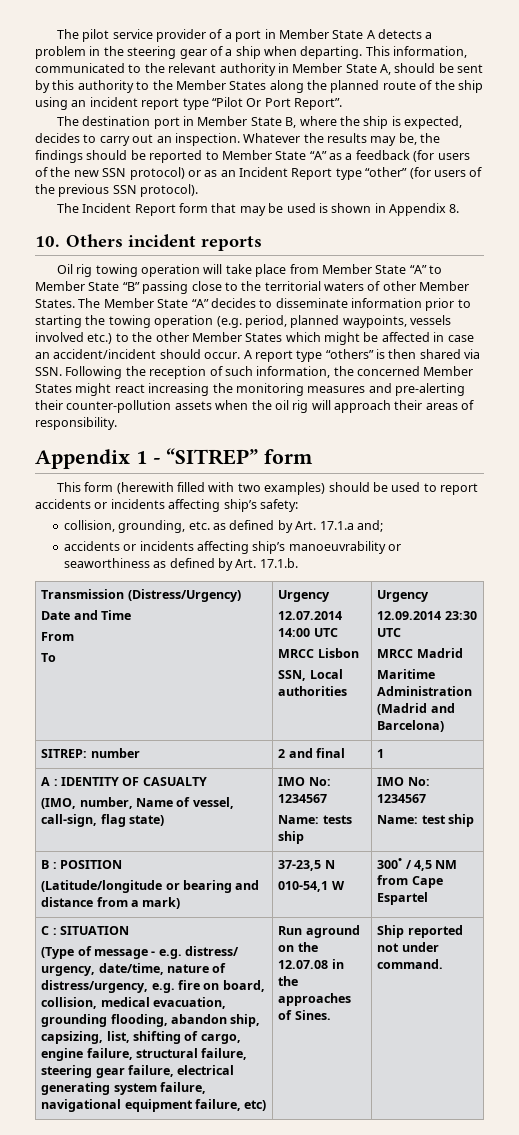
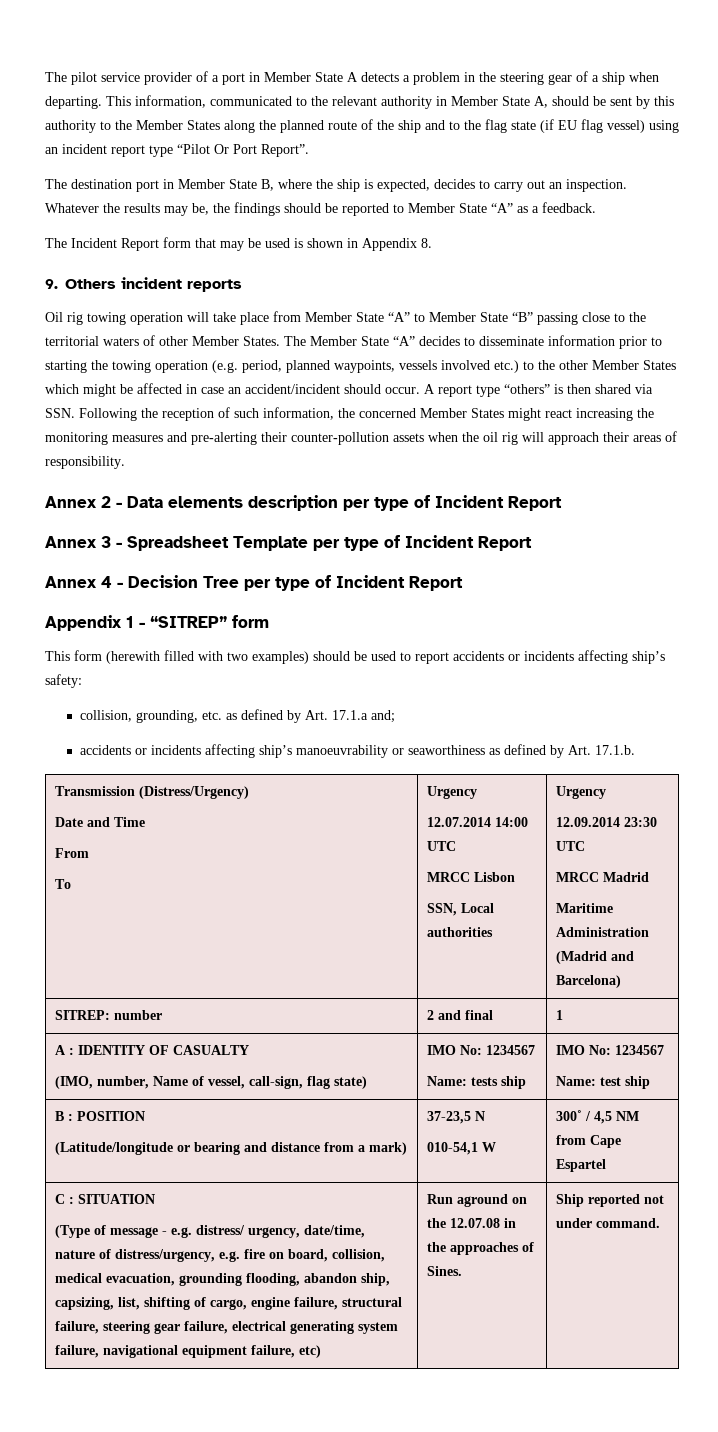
- This information, communicated to the relevant authority in Member State A, should be sent by this authority to the Member States along the planned route of the ship using an incident report type “Pilot Or Port Report”.
+ This information, communicated to the relevant authority in Member State A, should be sent by this authority to the Member States along the planned route of the ship and to the flag state (if EU flag vessel) using an incident report type “Pilot Or Port Report”.
- Whatever the results may be, the findings should be reported to Member State “A” as a feedback (for users of the new SSN protocol) or as an Incident Report type “other” (for users of the previous SSN protocol).
+ Whatever the results may be, the findings should be reported to Member State “A” as a feedback.
- 10. Others incident reports
+ 9. Others incident reports
+ Annex 2 - Data elements description per type of Incident Report
+ Annex 3 - Spreadsheet Template per type of Incident Report
+ Annex 4 - Decision Tree per type of Incident Report

